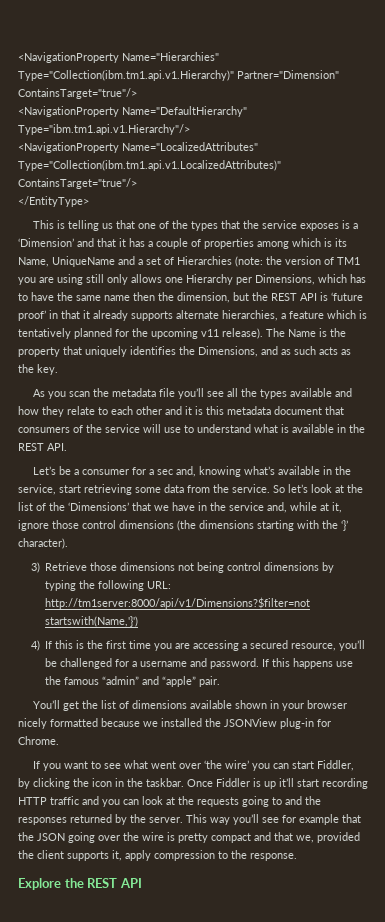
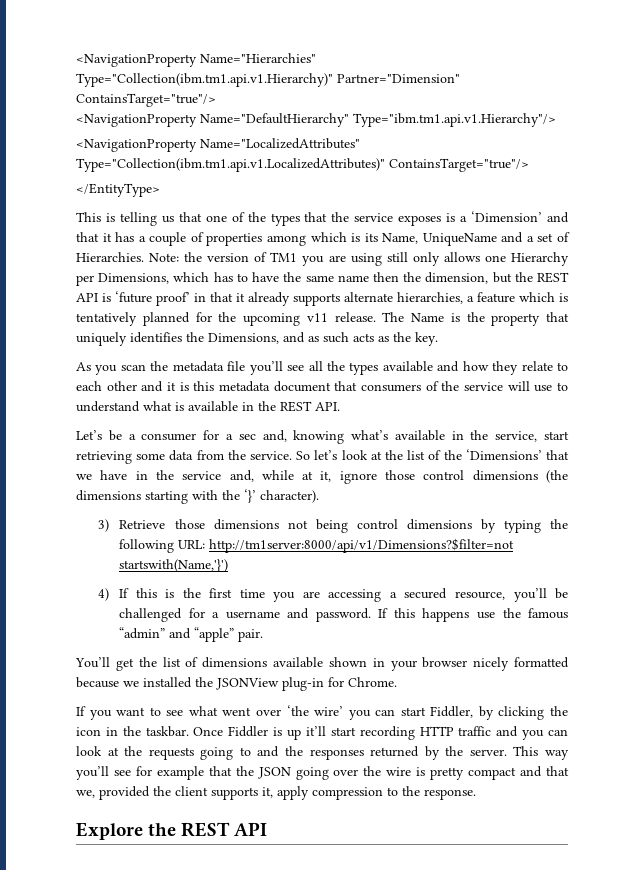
- This is telling us that one of the types that the service exposes is a ‘Dimension’ and that it has a couple of properties among which is its Name, UniqueName and a set of Hierarchies (note:
+ This is telling us that one of the types that the service exposes is a ‘Dimension’ and that it has a couple of properties among which is its Name, UniqueName and a set of Hierarchies. Note:
- the version of TM1 you are using still only allows one Hierarchy per Dimensions, which has to have the same name then the dimension, but the REST API is ‘future proof’ in that it already supports alternate hierarchies, a feature which is tentatively planned for the upcoming v11 release).
+ the version of TM1 you are using still only allows one Hierarchy per Dimensions, which has to have the same name then the dimension, but the REST API is ‘future proof’ in that it already supports alternate hierarchies, a feature which is tentatively planned for the upcoming v11 release.

